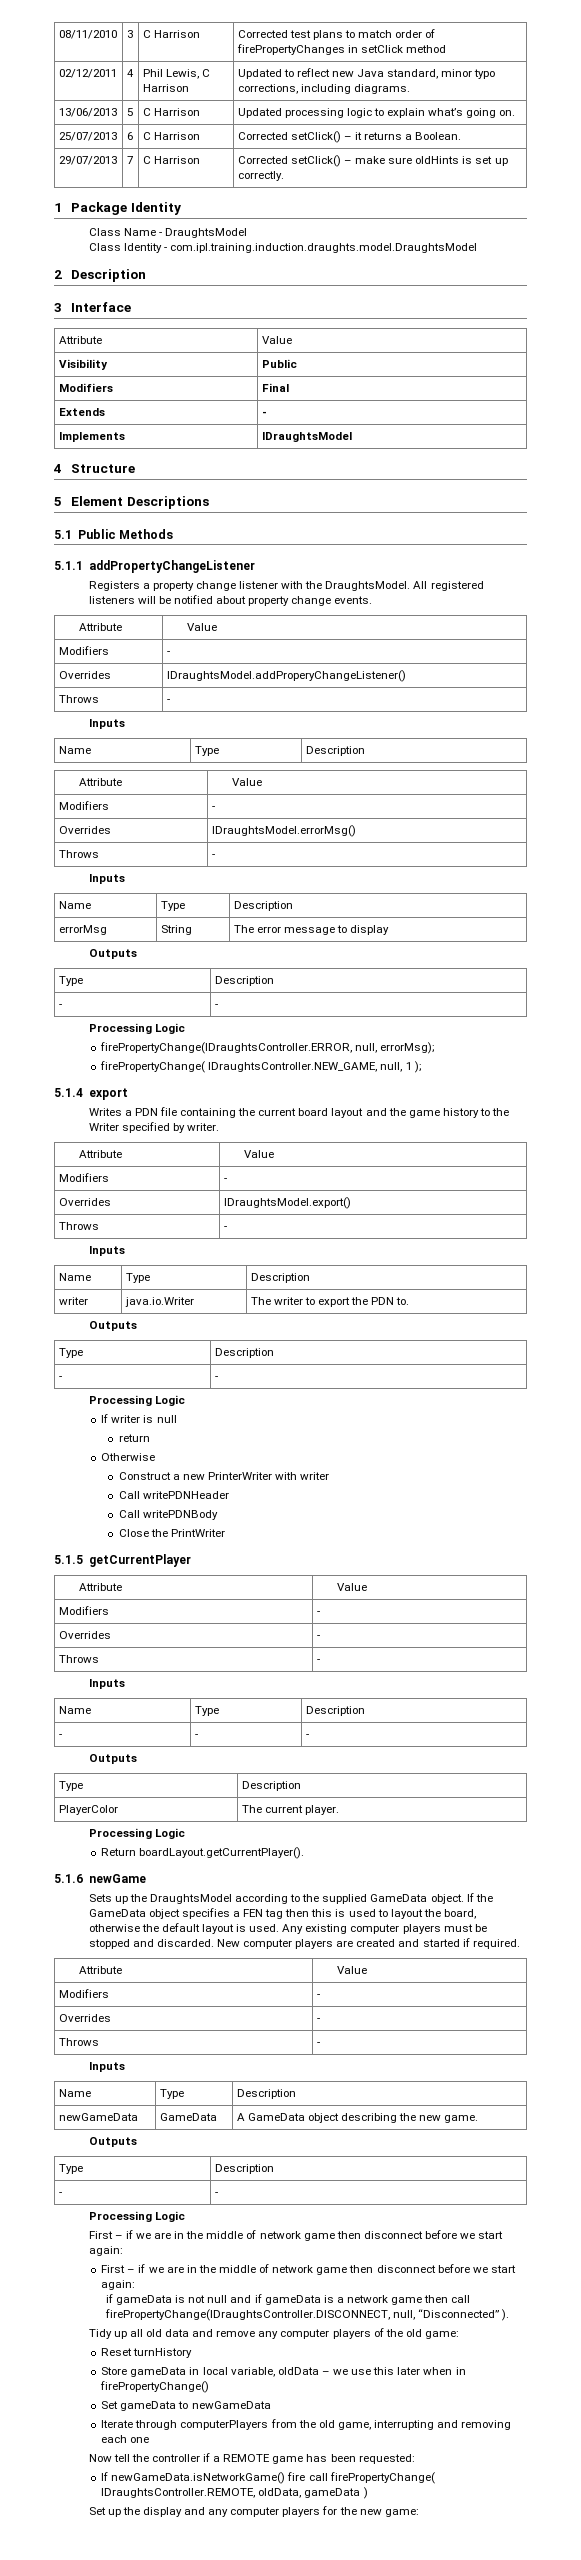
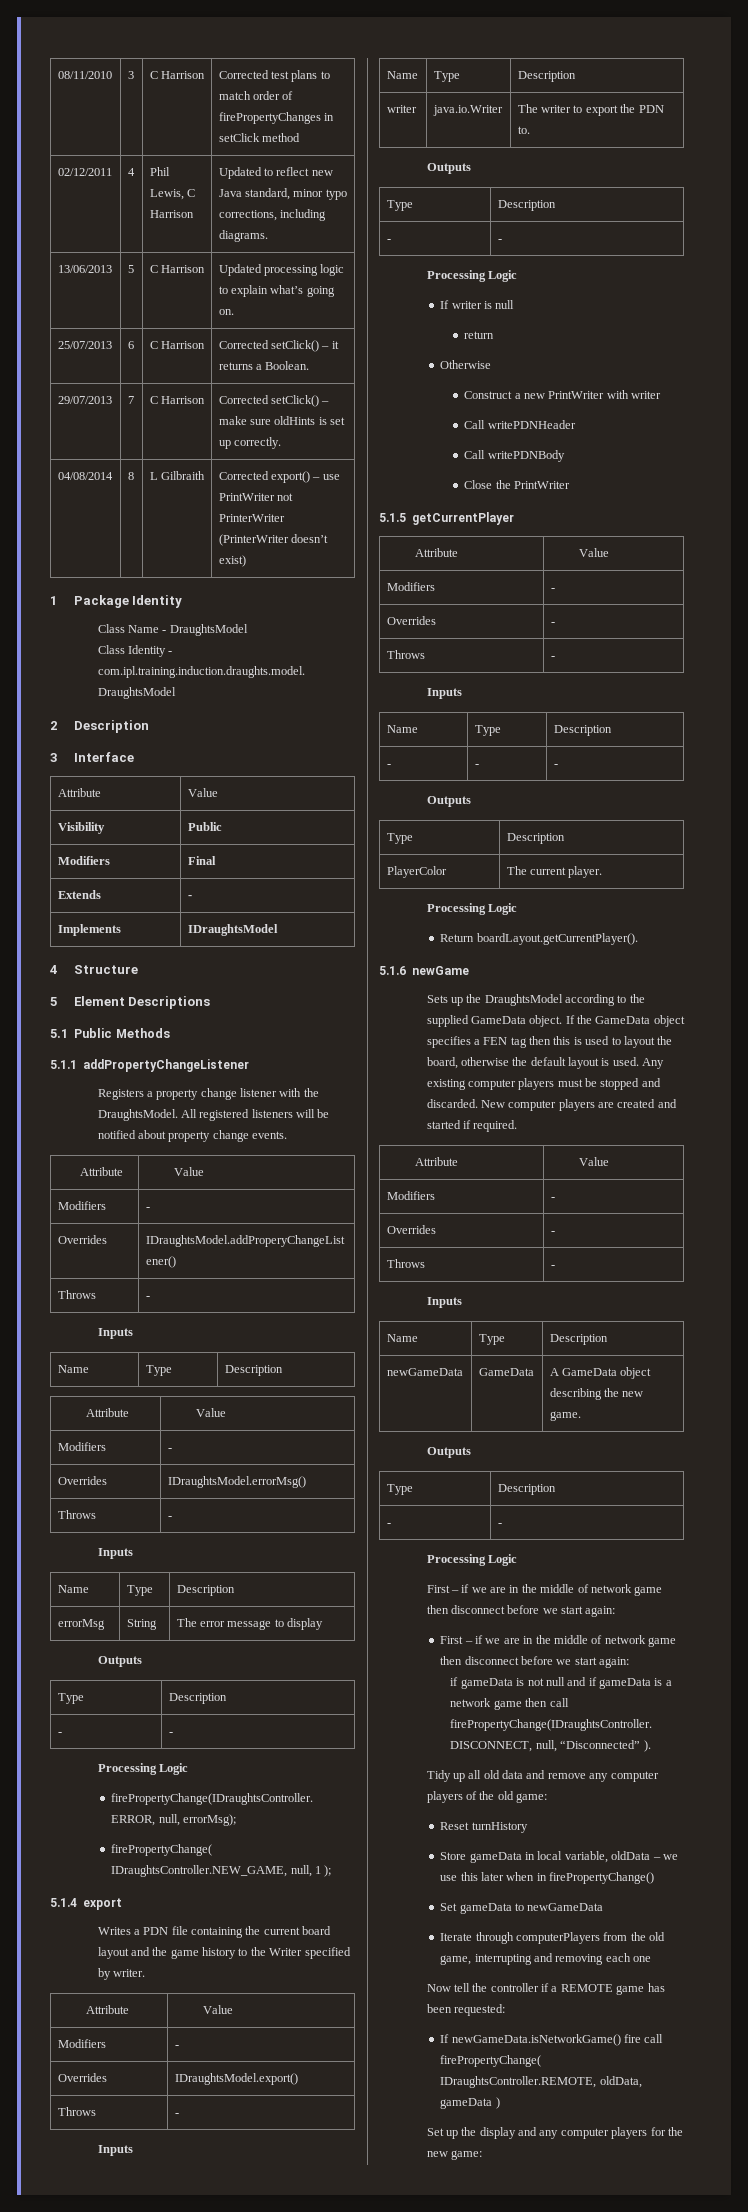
+ 04/08/2014 | 8 | L Gilbraith | Corrected export() – use PrintWriter not PrinterWriter (PrinterWriter doesn’t exist)
- Construct a new PrinterWriter with writer
+ Construct a new PrintWriter with writer

